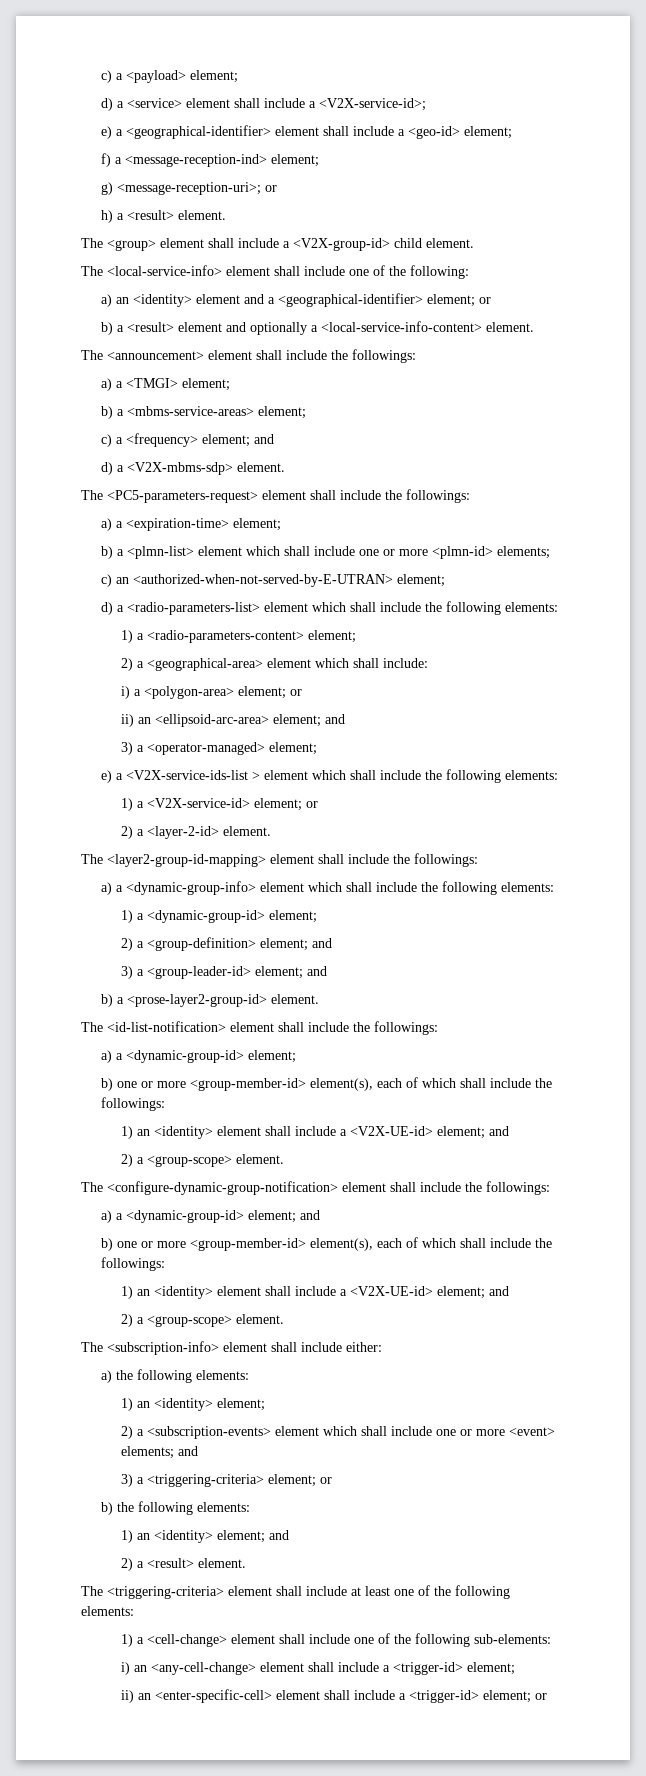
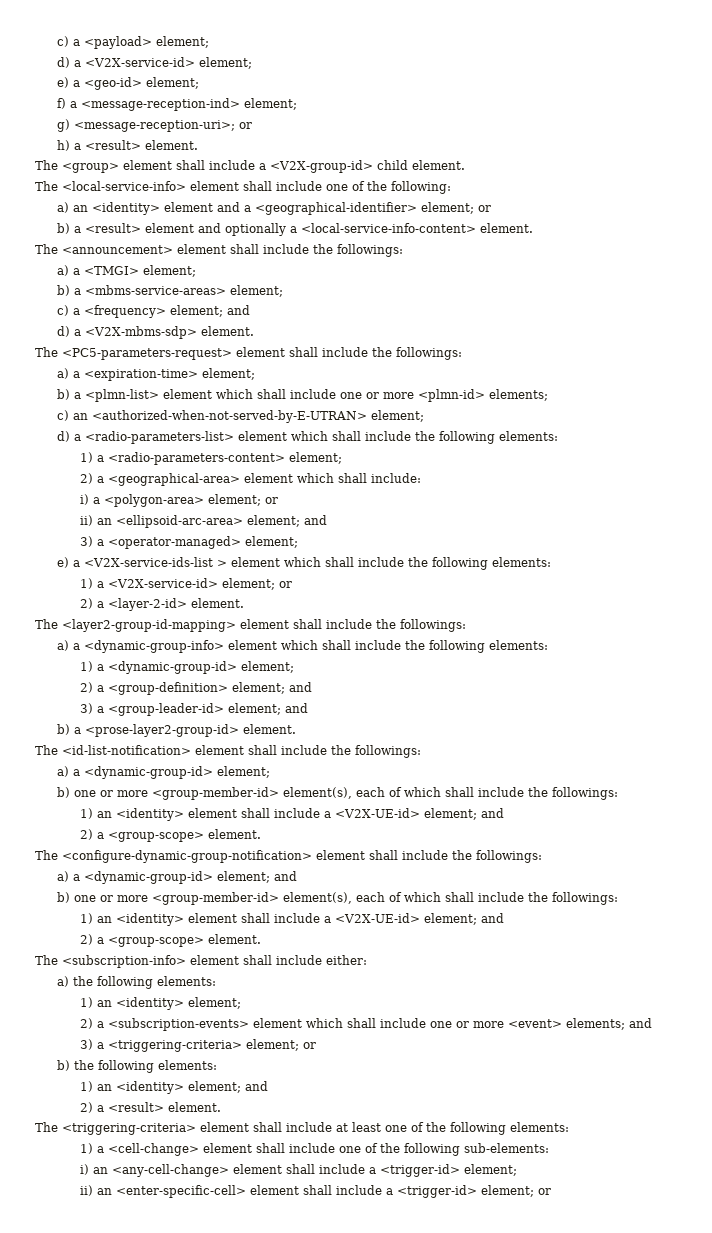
- d) a <service> element shall include a <V2X-service-id>;
- e) a <geographical-identifier> element shall include a <geo-id> element;
+ d) a <V2X-service-id> element;
+ e) a <geo-id> element;

